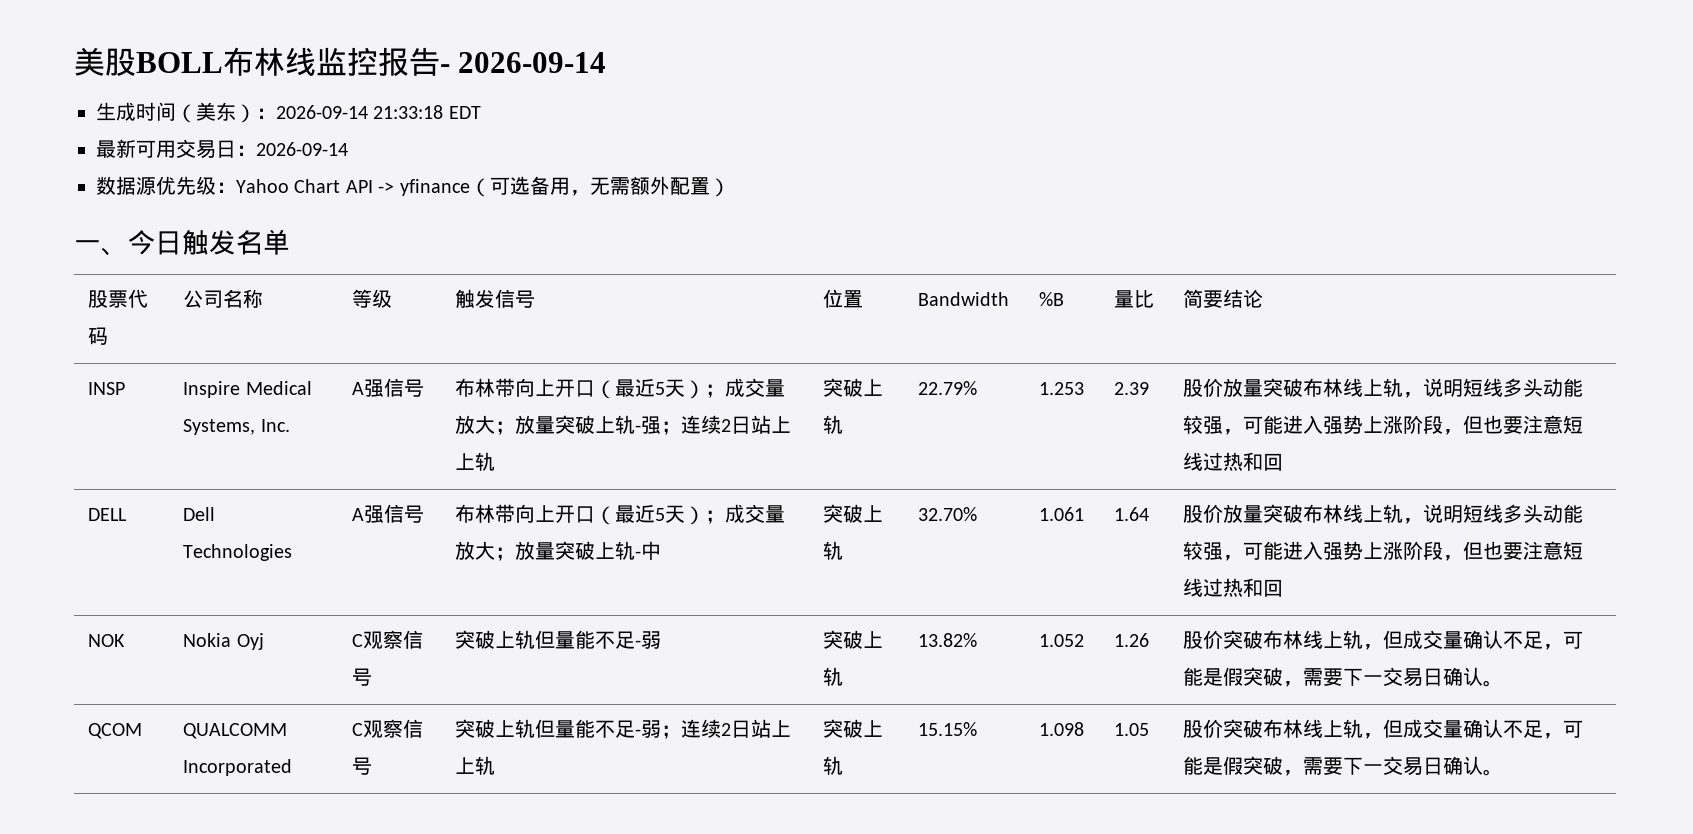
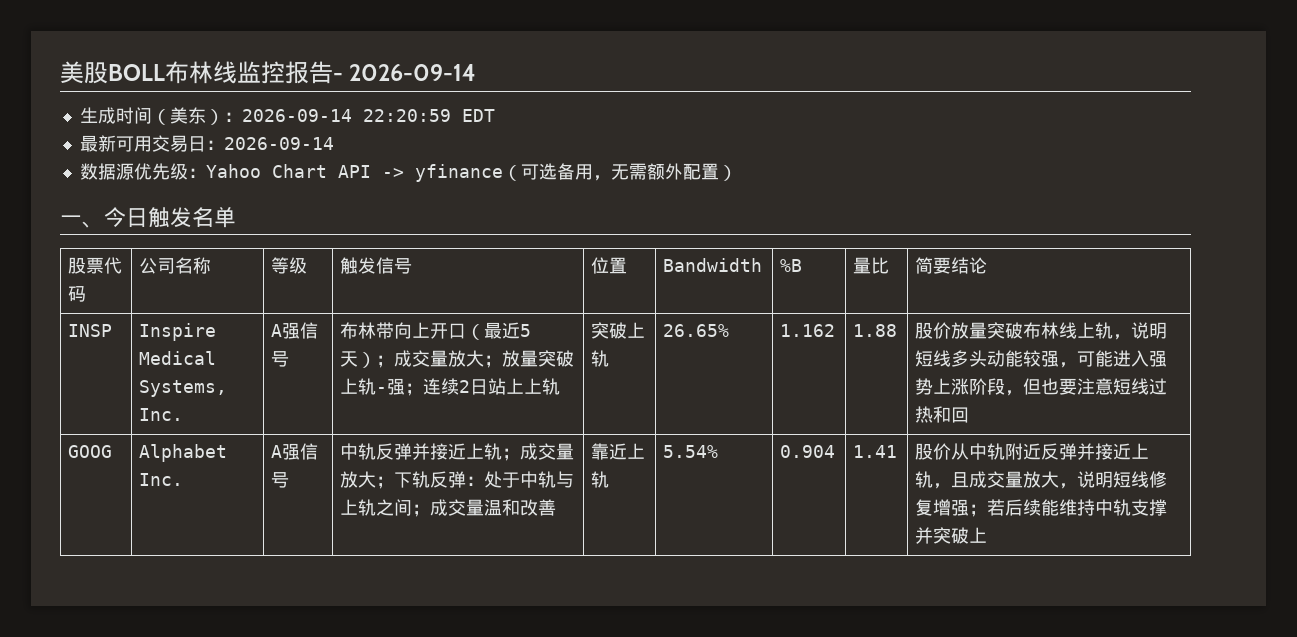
- 生成时间（美东）：2026-09-14 21:33:18 EDT
+ 生成时间（美东）：2026-09-14 22:20:59 EDT
- 22.79% | 1.253 | 2.39
+ 26.65% | 1.162 | 1.88
- DELL | Dell Technologies | A强信号 | 布林带向上开口（最近5天）；成交量放大；放量突破上轨-中 | 突破上轨 | 32.70% | 1.061 | 1.64 | 股价放量突破布林线上轨，说明短线多头动能较强，可能进入强势上涨阶段，但也要注意短线过热和回
- NOK | Nokia Oyj | C观察信号 | 突破上轨但量能不足-弱 | 突破上轨 | 13.82% | 1.052 | 1.26 | 股价突破布林线上轨，但成交量确认不足，可能是假突破，需要下一交易日确认。
- QCOM | QUALCOMM Incorporated | C观察信号 | 突破上轨但量能不足-弱；连续2日站上上轨 | 突破上轨 | 15.15% | 1.098 | 1.05 | 股价突破布林线上轨，但成交量确认不足，可能是假突破，需要下一交易日确认。
+ GOOG | Alphabet Inc. | A强信号 | 中轨反弹并接近上轨；成交量放大；下轨反弹：处于中轨与上轨之间；成交量温和改善 | 靠近上轨 | 5.54% | 0.904 | 1.41 | 股价从中轨附近反弹并接近上轨，且成交量放大，说明短线修复增强；若后续能维持中轨支撑并突破上

